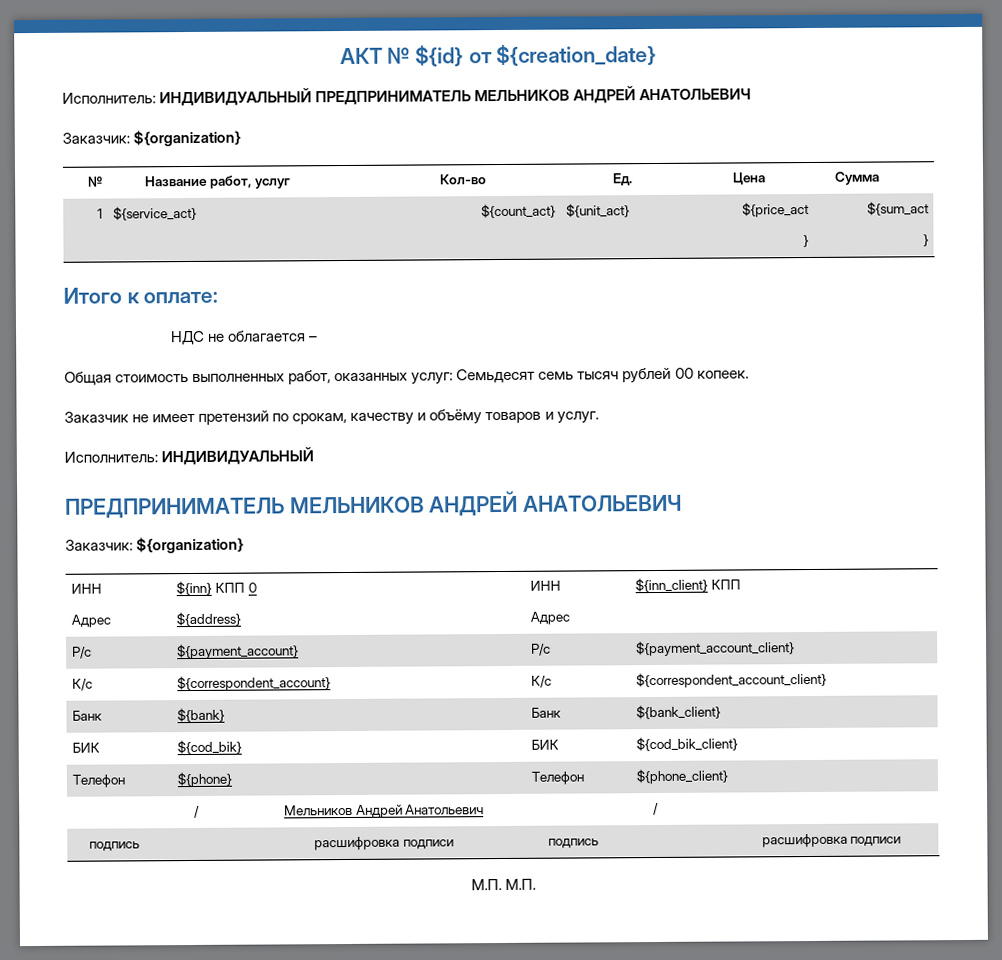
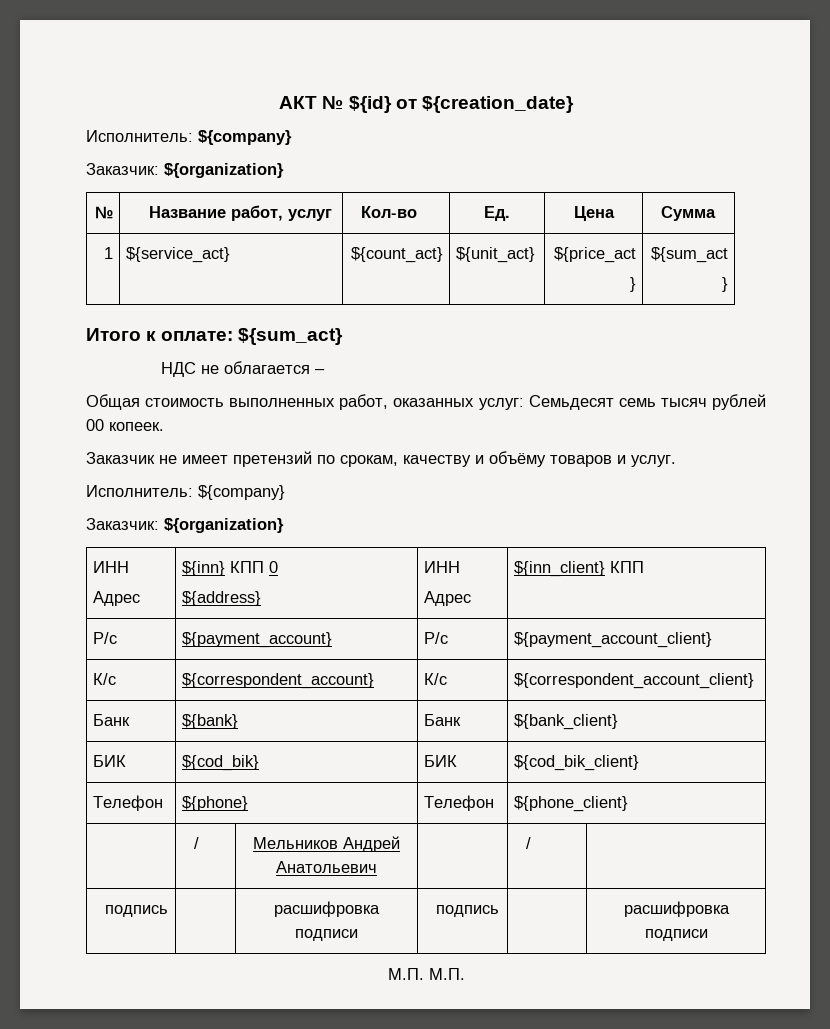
  АКТ № ${id} от ${creation_date}
- Исполнитель: ИНДИВИДУАЛЬНЫЙ ПРЕДПРИНИМАТЕЛЬ МЕЛЬНИКОВ АНДРЕЙ АНАТОЛЬЕВИЧ
+ Исполнитель: ${company}
- Итого к оплате:
+ Итого к оплате: ${sum_act}
  Заказчик не имеет претензий по срокам, качеству и объёму товаров и услуг.
- Исполнитель: ИНДИВИДУАЛЬНЫЙ
- ПРЕДПРИНИМАТЕЛЬ МЕЛЬНИКОВ АНДРЕЙ АНАТОЛЬЕВИЧ
+ Исполнитель: ${company}

